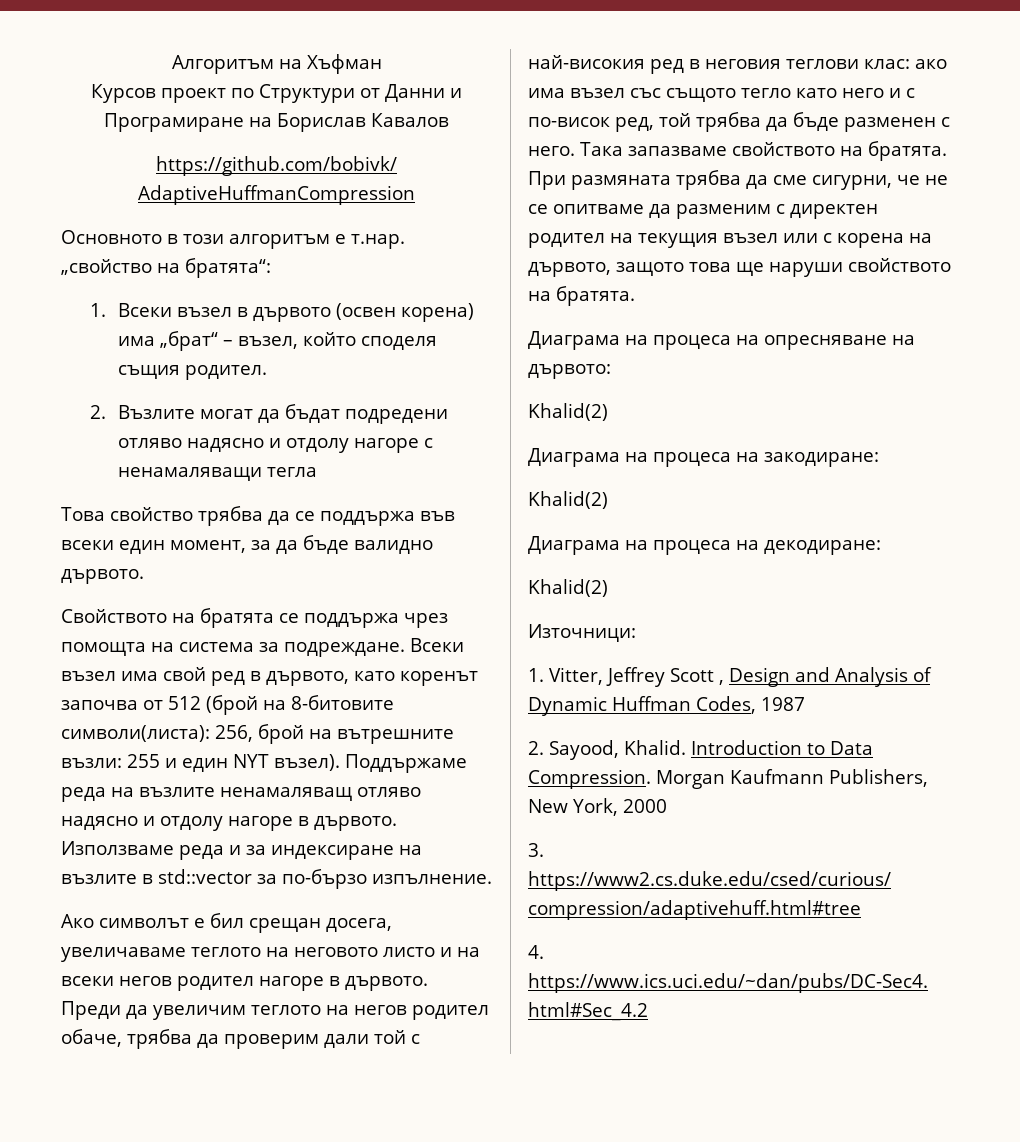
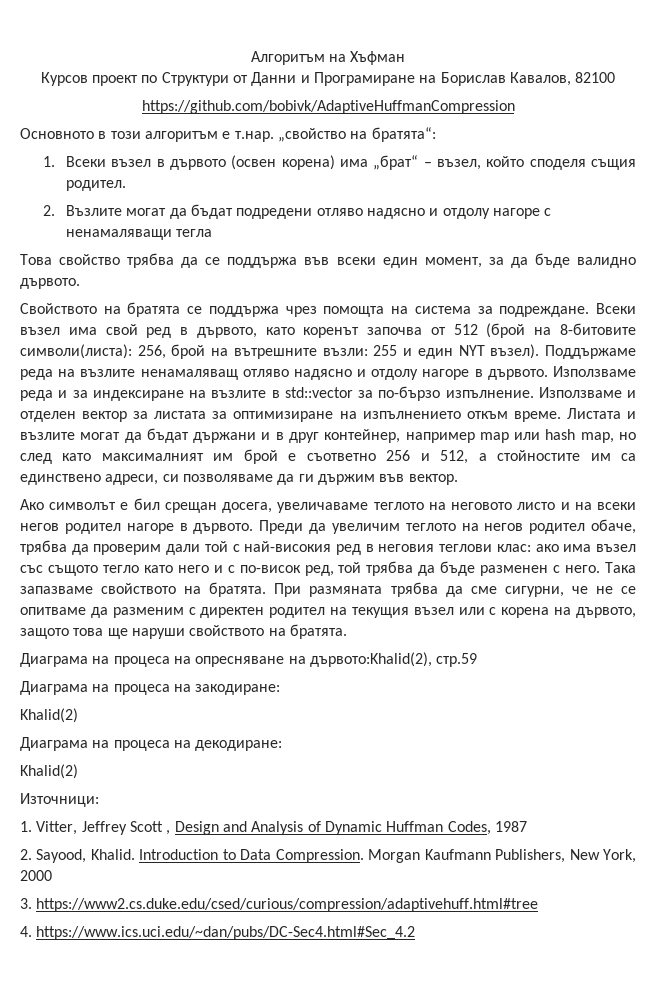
- Курсов проект по Структури от Данни и Програмиране на Борислав Кавалов
+ Курсов проект по Структури от Данни и Програмиране на Борислав Кавалов, 82100
+ Използваме и отделен вектор за листата за оптимизиране на изпълнението откъм време. Листата и възлите могат да бъдат държани и в друг контейнер, например map или hash map, но след като максималният им брой е съответно 256 и 512, а стойностите им са единствено адреси, си позволяваме да ги държим във вектор.
- Диаграма на процеса на опресняване на дървото:
- Khalid(2)
+ Диаграма на процеса на опресняване на дървото:Khalid(2), стр.59

